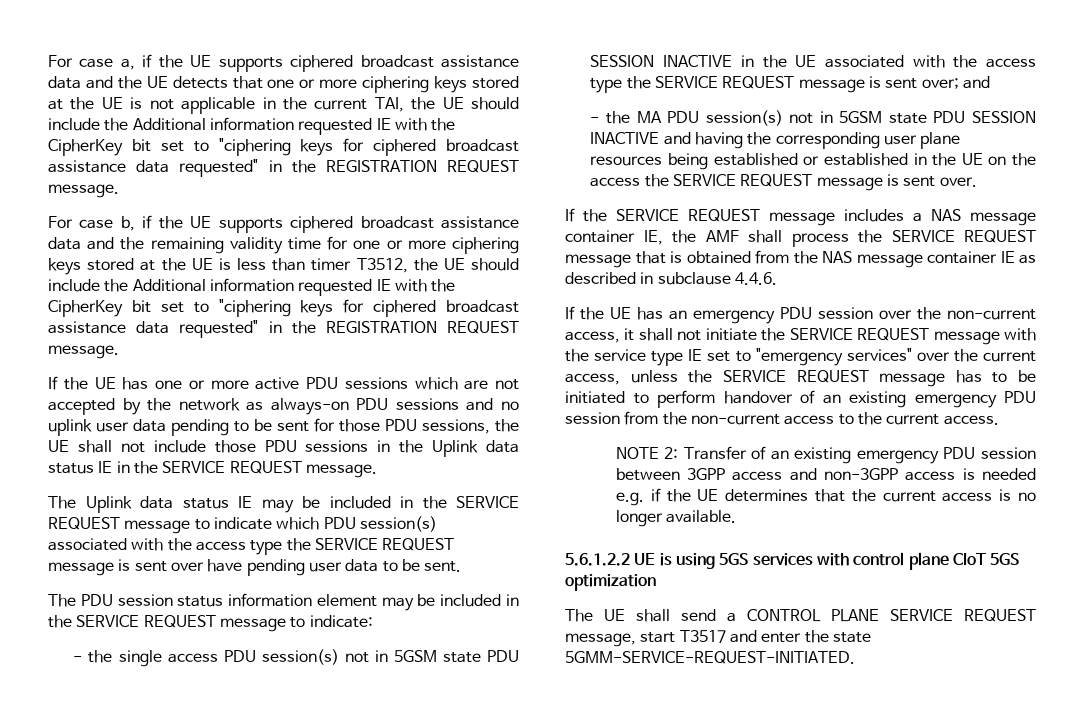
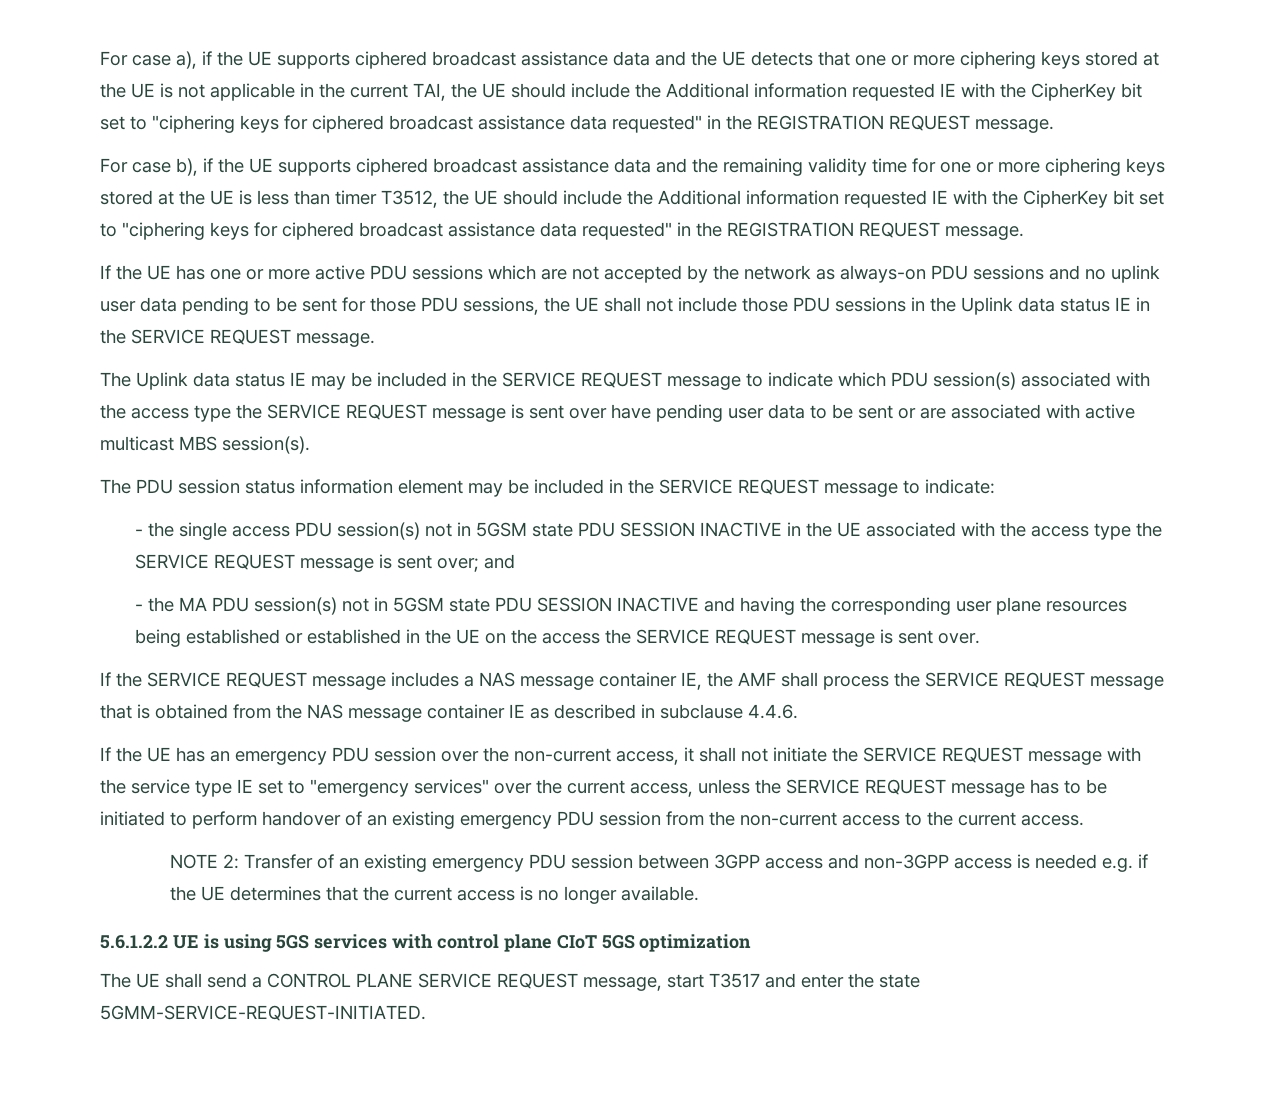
- For case a, if the UE supports ciphered broadcast assistance data and the UE detects that one or more ciphering keys stored at the UE is not applicable in the current TAI, the UE should include the Additional information requested IE with the CipherKey bit set to "ciphering keys for ciphered broadcast assistance data requested" in the REGISTRATION REQUEST message.
+ For case a), if the UE supports ciphered broadcast assistance data and the UE detects that one or more ciphering keys stored at the UE is not applicable in the current TAI, the UE should include the Additional information requested IE with the CipherKey bit set to "ciphering keys for ciphered broadcast assistance data requested" in the REGISTRATION REQUEST message.
- For case b, if the UE supports ciphered broadcast assistance data and the remaining validity time for one or more ciphering keys stored at the UE is less than timer T3512, the UE should include the Additional information requested IE with the CipherKey bit set to "ciphering keys for ciphered broadcast assistance data requested" in the REGISTRATION REQUEST message.
+ For case b), if the UE supports ciphered broadcast assistance data and the remaining validity time for one or more ciphering keys stored at the UE is less than timer T3512, the UE should include the Additional information requested IE with the CipherKey bit set to "ciphering keys for ciphered broadcast assistance data requested" in the REGISTRATION REQUEST message.
- The Uplink data status IE may be included in the SERVICE REQUEST message to indicate which PDU session(s) associated with the access type the SERVICE REQUEST message is sent over have pending user data to be sent.
+ The Uplink data status IE may be included in the SERVICE REQUEST message to indicate which PDU session(s) associated with the access type the SERVICE REQUEST message is sent over have pending user data to be sent or are associated with active multicast MBS session(s).

